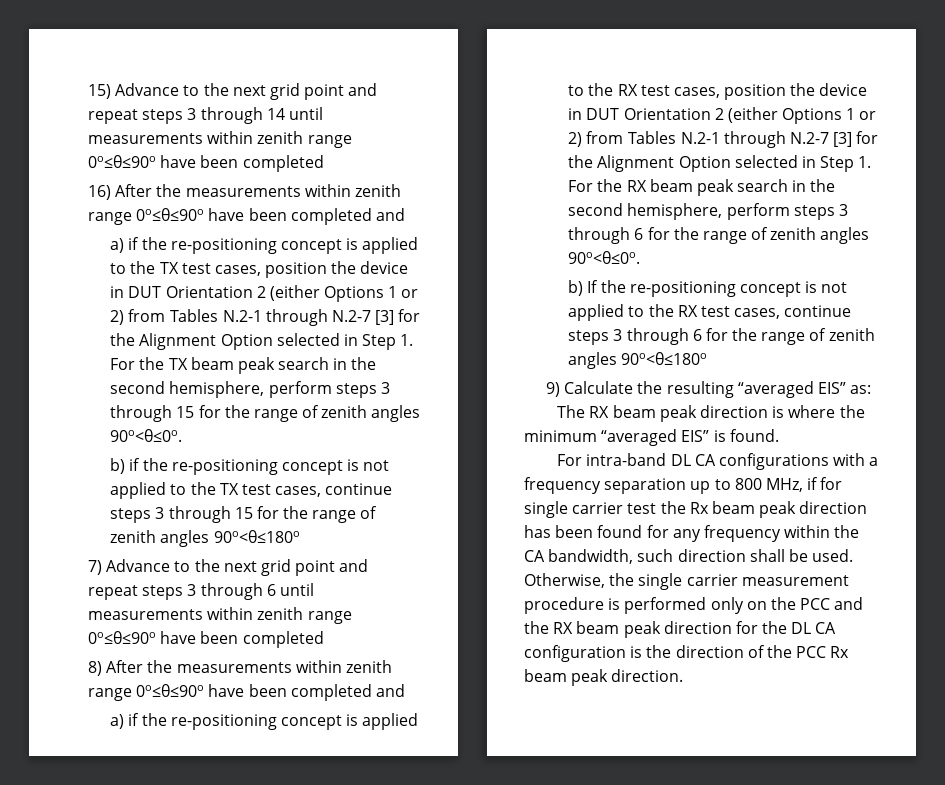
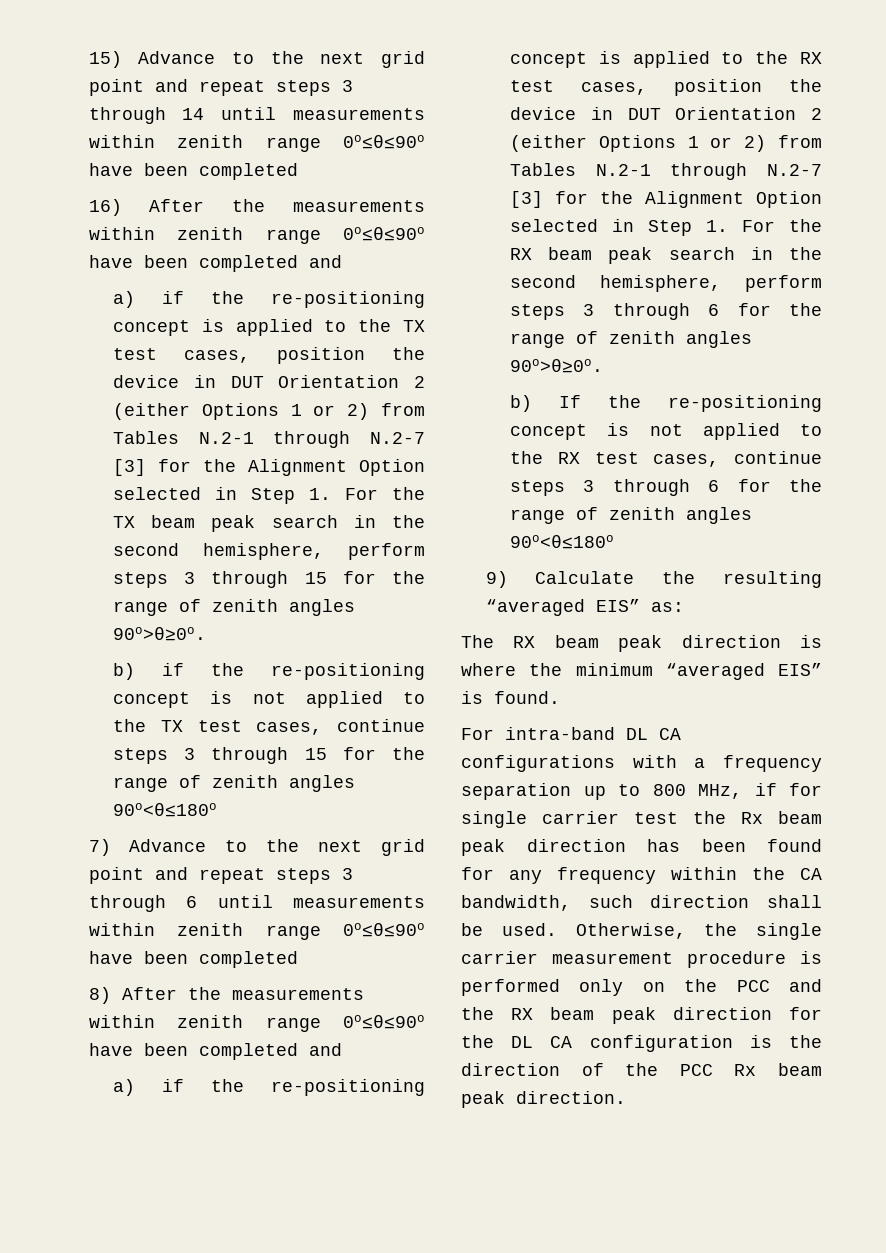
- a) if the re-positioning concept is applied to the TX test cases, position the device in DUT Orientation 2 (either Options 1 or 2) from Tables N.2-1 through N.2-7 [3] for the Alignment Option selected in Step 1. For the TX beam peak search in the second hemisphere, perform steps 3 through 15 for the range of zenith angles 90o<θ≤0o.
+ a) if the re-positioning concept is applied to the TX test cases, position the device in DUT Orientation 2 (either Options 1 or 2) from Tables N.2-1 through N.2-7 [3] for the Alignment Option selected in Step 1. For the TX beam peak search in the second hemisphere, perform steps 3 through 15 for the range of zenith angles 90o>θ≥0o.
- a) if the re-positioning concept is applied to the RX test cases, position the device in DUT Orientation 2 (either Options 1 or 2) from Tables N.2-1 through N.2-7 [3] for the Alignment Option selected in Step 1. For the RX beam peak search in the second hemisphere, perform steps 3 through 6 for the range of zenith angles 90o<θ≤0o.
+ a) if the re-positioning concept is applied to the RX test cases, position the device in DUT Orientation 2 (either Options 1 or 2) from Tables N.2-1 through N.2-7 [3] for the Alignment Option selected in Step 1. For the RX beam peak search in the second hemisphere, perform steps 3 through 6 for the range of zenith angles 90o>θ≥0o.

